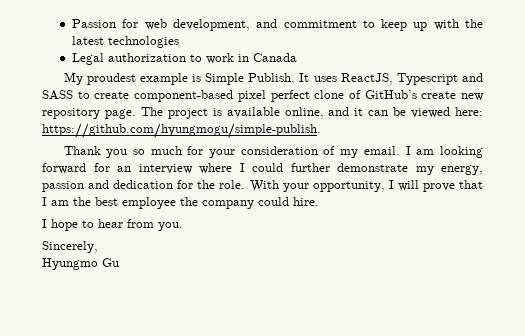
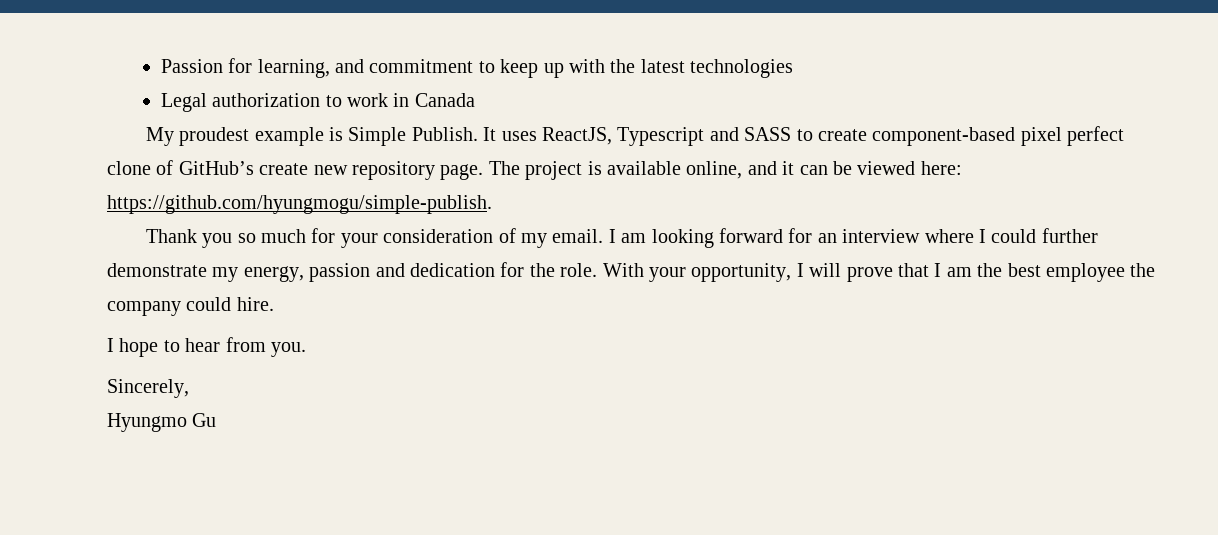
- Passion for web development, and commitment to keep up with the latest technologies
+ Passion for learning, and commitment to keep up with the latest technologies

